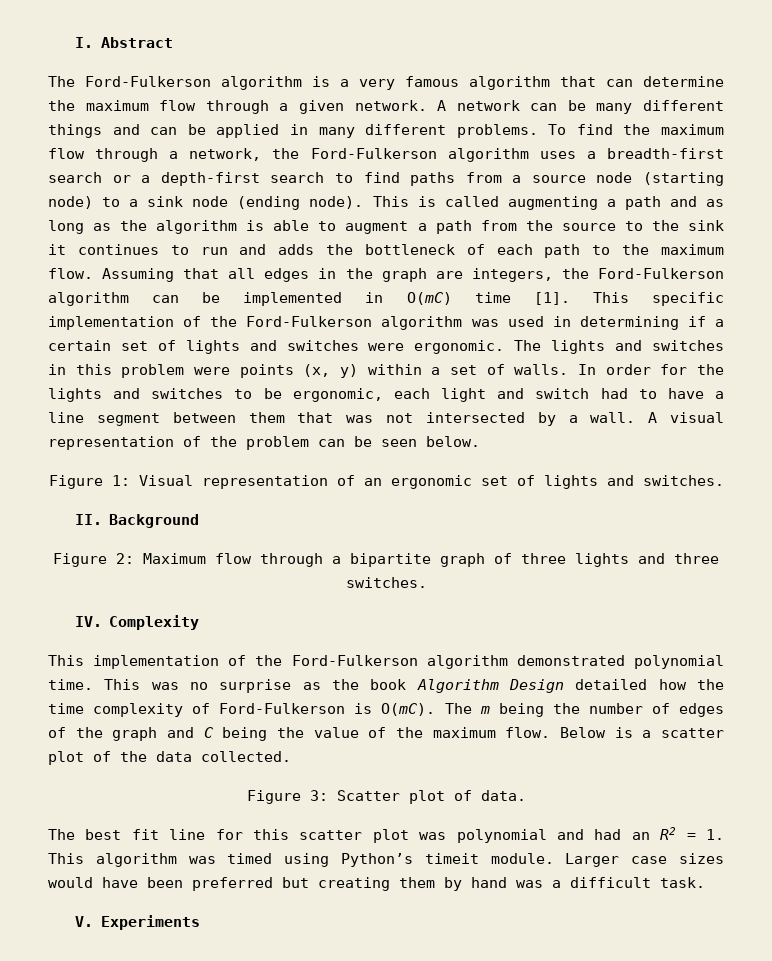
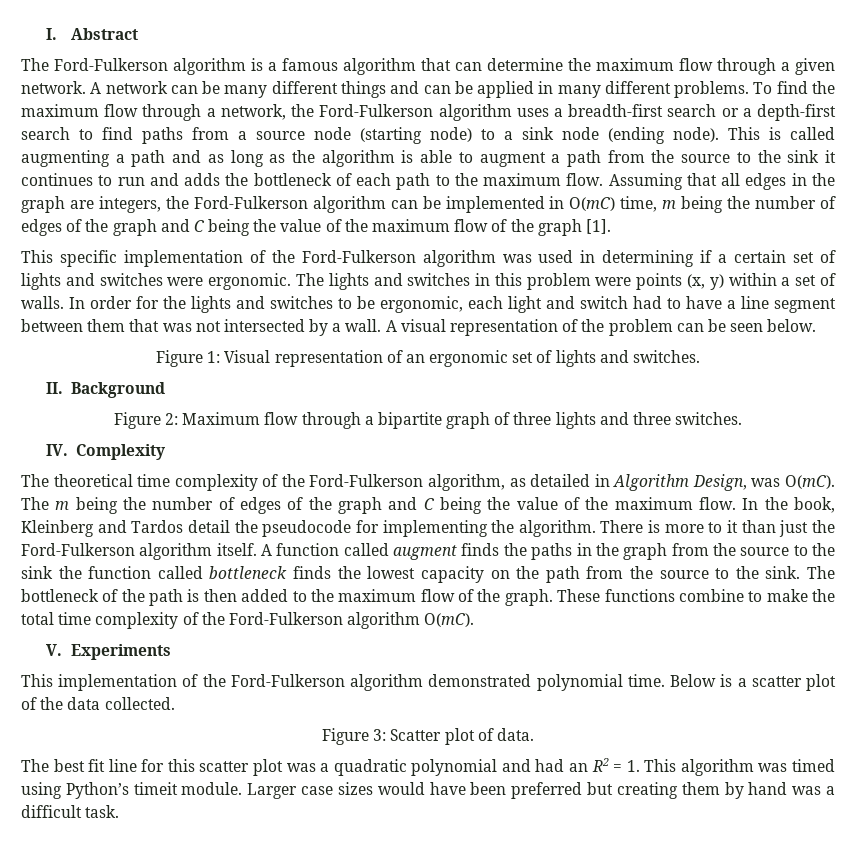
- The Ford-Fulkerson algorithm is a very famous algorithm that can determine the maximum flow through a given network.
+ The Ford-Fulkerson algorithm is a famous algorithm that can determine the maximum flow through a given network.
- Assuming that all edges in the graph are integers, the Ford-Fulkerson algorithm can be implemented in O(mC) time [1]. This specific implementation of the Ford-Fulkerson algorithm was used in determining if a certain set of lights and switches were ergonomic.
+ Assuming that all edges in the graph are integers, the Ford-Fulkerson algorithm can be implemented in O(mC) time, m being the number of edges of the graph and C being the value of the maximum flow of the graph [1].
+ This specific implementation of the Ford-Fulkerson algorithm was used in determining if a certain set of lights and switches were ergonomic.
- This implementation of the Ford-Fulkerson algorithm demonstrated polynomial time. This was no surprise as the book Algorithm Design detailed how the time complexity of Ford-Fulkerson is O(mC).
+ The theoretical time complexity of the Ford-Fulkerson algorithm, as detailed in Algorithm Design, was O(mC).
+ In the book, Kleinberg and Tardos detail the pseudocode for implementing the algorithm. There is more to it than just the Ford-Fulkerson algorithm itself. A function called augment finds the paths in the graph from the source to the sink the function called bottleneck finds the lowest capacity on the path from the source to the sink. The bottleneck of the path is then added to the maximum flow of the graph. These functions combine to make the total time complexity of the Ford-Fulkerson algorithm O(mC).
+ V. Experiments
+ This implementation of the Ford-Fulkerson algorithm demonstrated polynomial time.
- The best fit line for this scatter plot was polynomial and had an R2 = 1. This algorithm was timed using Python’s timeit module.
+ The best fit line for this scatter plot was a quadratic polynomial and had an R2 = 1. This algorithm was timed using Python’s timeit module.
- V. Experiments

